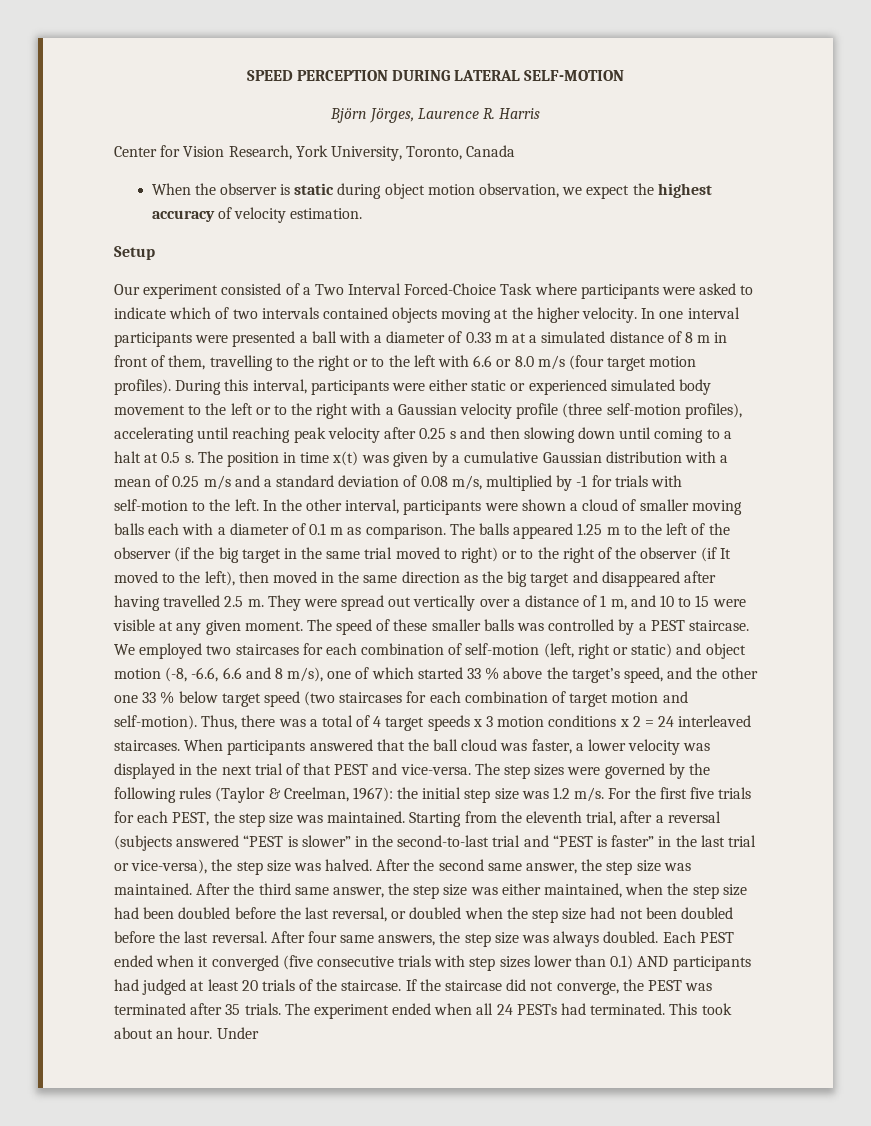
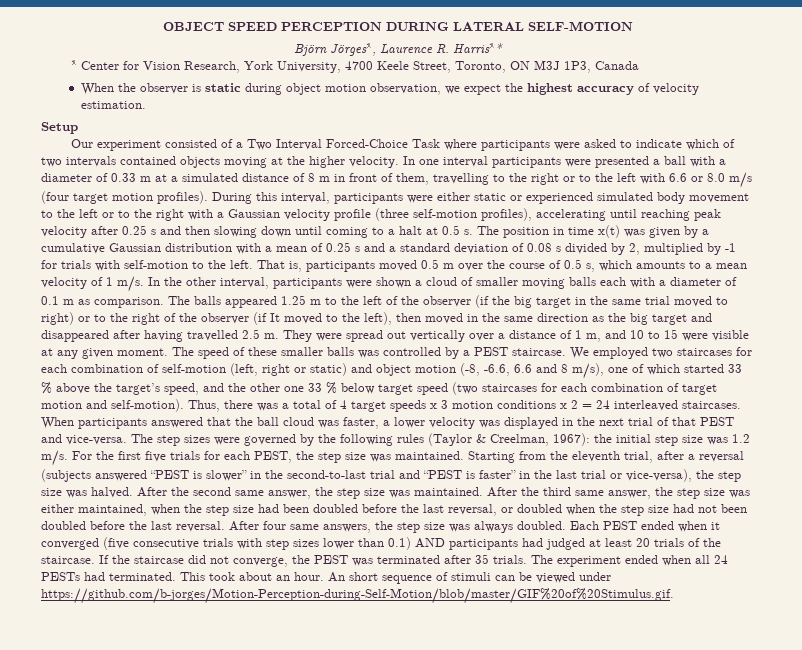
- SPEED PERCEPTION DURING LATERAL SELF-MOTION
+ OBJECT SPEED PERCEPTION DURING LATERAL SELF-MOTION
- Björn Jörges, Laurence R. Harris
- Center for Vision Research, York University, Toronto, Canada
+ Björn Jörges¹, Laurence R. Harris¹*
+ ¹ Center for Vision Research, York University, 4700 Keele Street, Toronto, ON M3J 1P3, Canada
- The position in time x(t) was given by a cumulative Gaussian distribution with a mean of 0.25 m/s and a standard deviation of 0.08 m/s, multiplied by -1 for trials with self-motion to the left.
+ The position in time x(t) was given by a cumulative Gaussian distribution with a mean of 0.25 s and a standard deviation of 0.08 s divided by 2, multiplied by -1 for trials with self-motion to the left.
+ That is, participants moved 0.5 m over the course of 0.5 s, which amounts to a mean velocity of 1 m/s.
- Under
+ An short sequence of stimuli can be viewed under https://github.com/b-jorges/Motion-Perception-during-Self-Motion/blob/master/GIF%20of%20Stimulus.gif.

